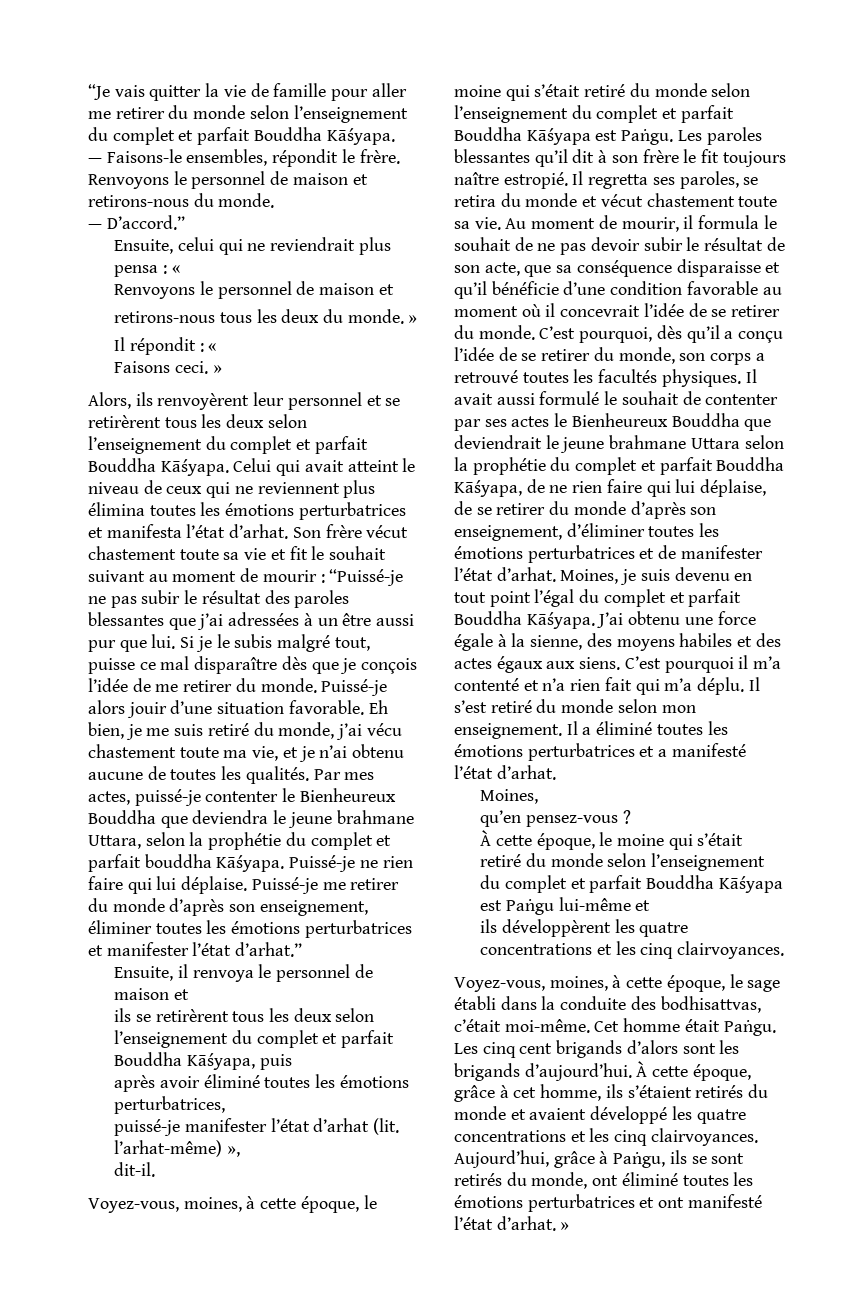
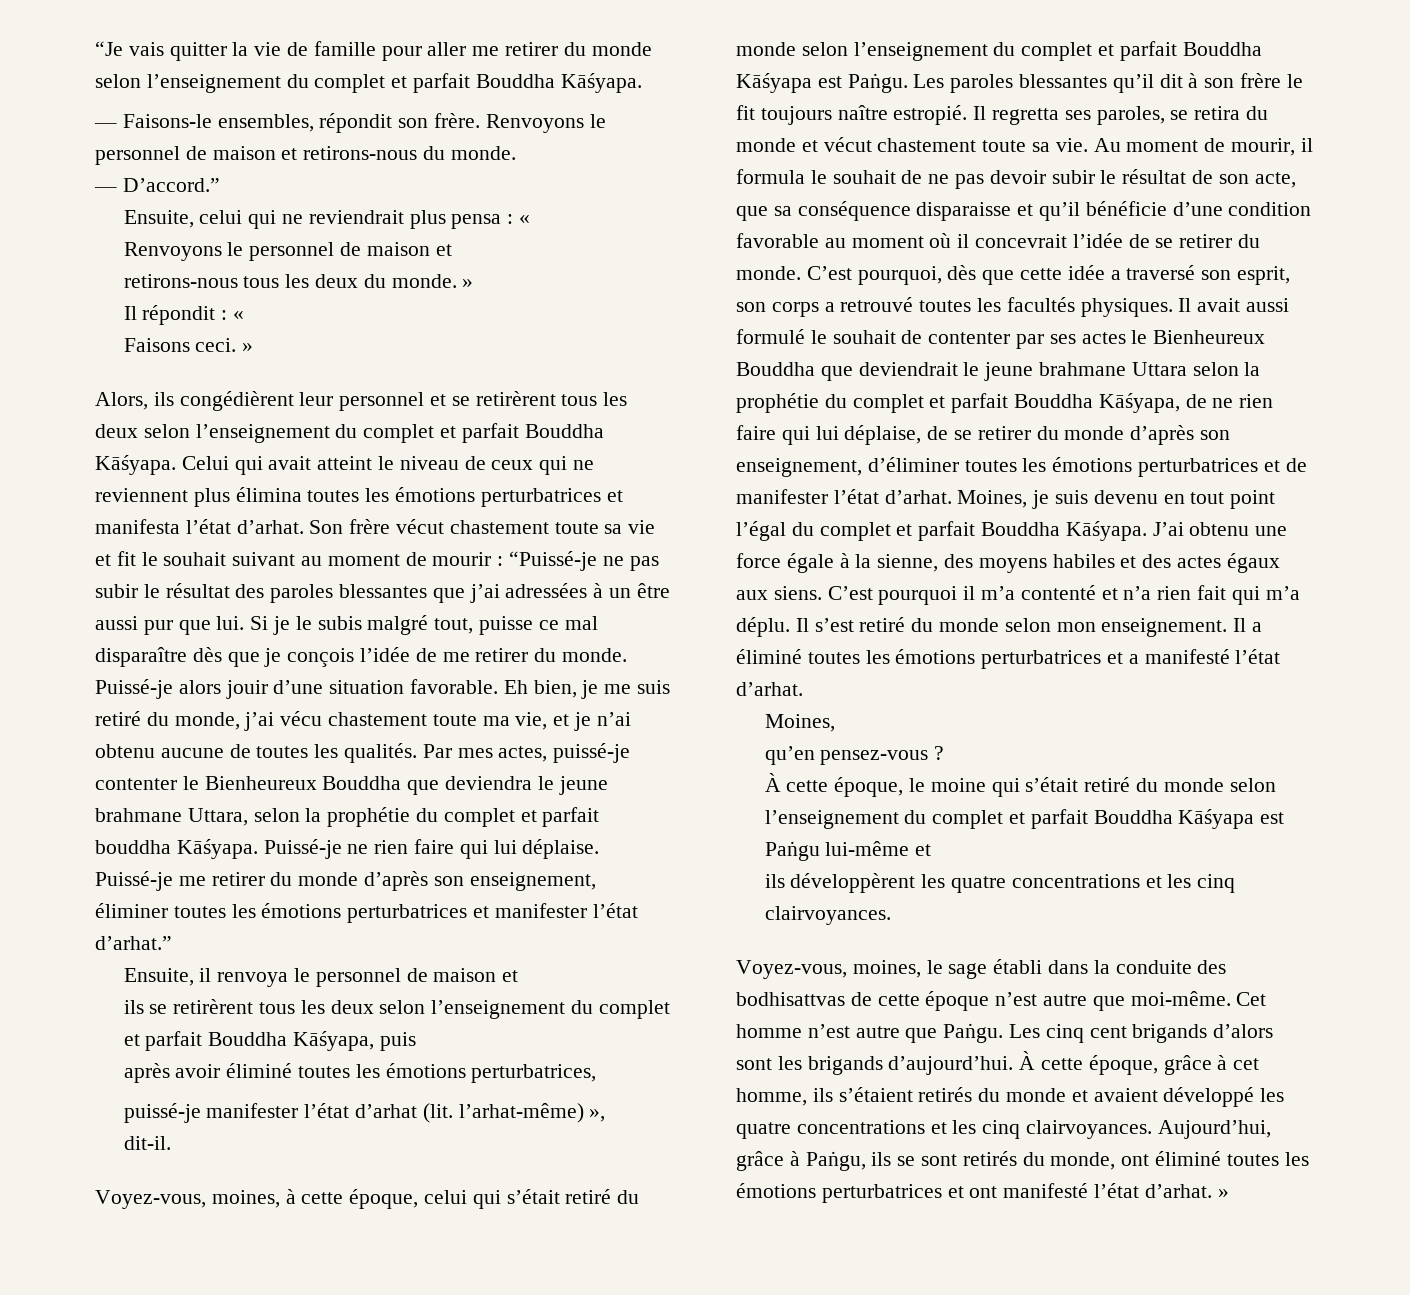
- — Faisons-le ensembles, répondit le frère.
+ — Faisons-le ensembles, répondit son frère.
- Alors, ils renvoyèrent leur personnel et se retirèrent tous les deux selon l’enseignement du complet et parfait Bouddha Kāśyapa.
+ Alors, ils congédièrent leur personnel et se retirèrent tous les deux selon l’enseignement du complet et parfait Bouddha Kāśyapa.
- Voyez-vous, moines, à cette époque, le moine qui s’était retiré du monde selon l’enseignement du complet et parfait Bouddha Kāśyapa est Paṅgu.
+ Voyez-vous, moines, à cette époque, celui qui s’était retiré du monde selon l’enseignement du complet et parfait Bouddha Kāśyapa est Paṅgu.
- C’est pourquoi, dès qu’il a conçu l’idée de se retirer du monde, son corps a retrouvé toutes les facultés physiques.
+ C’est pourquoi, dès que cette idée a traversé son esprit, son corps a retrouvé toutes les facultés physiques.
- Voyez-vous, moines, à cette époque, le sage établi dans la conduite des bodhisattvas, c’était moi-même. Cet homme était Paṅgu.
+ Voyez-vous, moines, le sage établi dans la conduite des bodhisattvas de cette époque n’est autre que moi-même. Cet homme n’est autre que Paṅgu.

